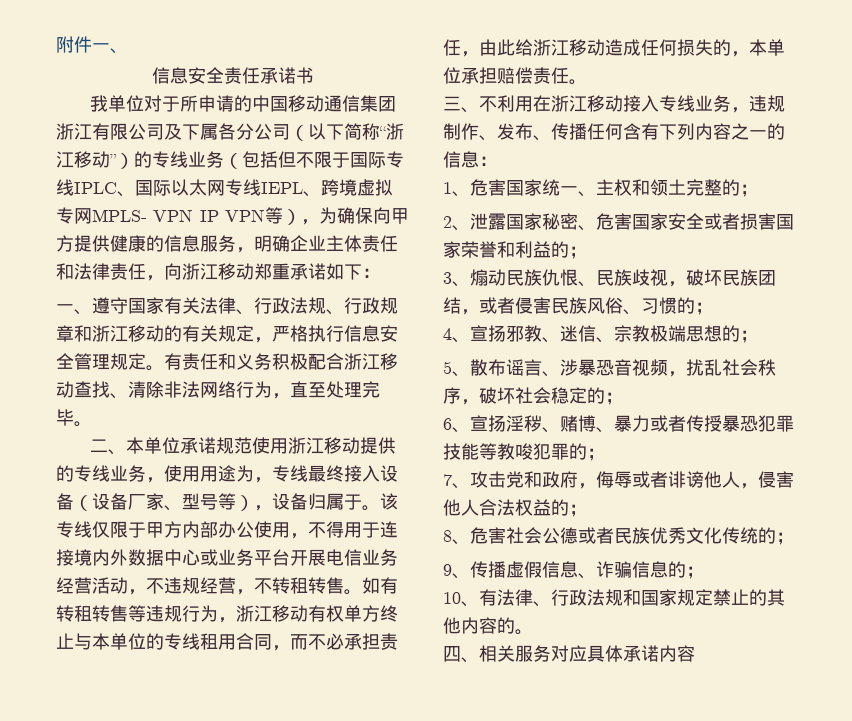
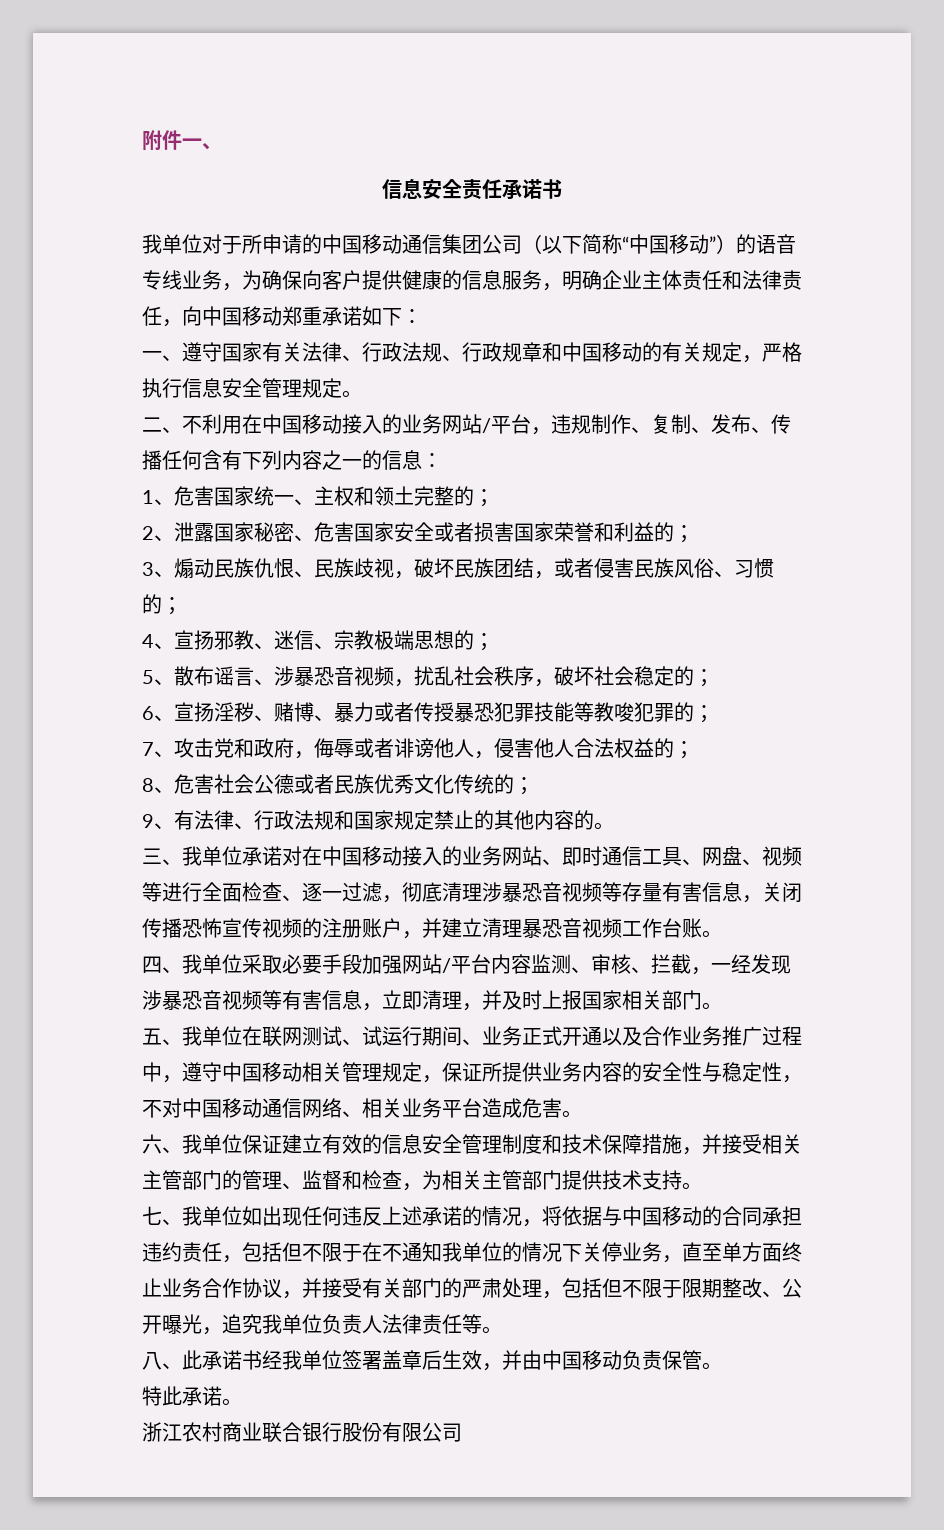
- 我单位对于所申请的中国移动通信集团浙江有限公司及下属各分公司（以下简称“浙江移动”）的专线业务（包括但不限于国际专线IPLC、国际以太网专线IEPL、跨境虚拟专网MPLS- VPN IP VPN等），为确保向甲方提供健康的信息服务，明确企业主体责任和法律责任，向浙江移动郑重承诺如下：
+ 我单位对于所申请的中国移动通信集团公司（以下简称“中国移动”）的语音专线业务，为确保向客户提供健康的信息服务，明确企业主体责任和法律责任，向中国移动郑重承诺如下：
- 一、遵守国家有关法律、行政法规、行政规章和浙江移动的有关规定，严格执行信息安全管理规定。有责任和义务积极配合浙江移动查找、清除非法网络行为，直至处理完毕。
- 二、本单位承诺规范使用浙江移动提供的专线业务，使用用途为，专线最终接入设备（设备厂家、型号等），设备归属于。该专线仅限于甲方内部办公使用，不得用于连接境内外数据中心或业务平台开展电信业务经营活动，不违规经营，不转租转售。如有转租转售等违规行为，浙江移动有权单方终止与本单位的专线租用合同，而不必承担责任，由此给浙江移动造成任何损失的，本单位承担赔偿责任。
- 三、不利用在浙江移动接入专线业务，违规制作、发布、传播任何含有下列内容之一的信息：
+ 一、遵守国家有关法律、行政法规、行政规章和中国移动的有关规定，严格执行信息安全管理规定。
+ 二、不利用在中国移动接入的业务网站/平台，违规制作、复制、发布、传播任何含有下列内容之一的信息：
- 9、传播虚假信息、诈骗信息的；
- 10、有法律、行政法规和国家规定禁止的其他内容的。
+ 9、有法律、行政法规和国家规定禁止的其他内容的。
- 四、相关服务对应具体承诺内容
+ 三、我单位承诺对在中国移动接入的业务网站、即时通信工具、网盘、视频等进行全面检查、逐一过滤，彻底清理涉暴恐音视频等存量有害信息，关闭传播恐怖宣传视频的注册账户，并建立清理暴恐音视频工作台账。
+ 四、我单位采取必要手段加强网站/平台内容监测、审核、拦截，一经发现涉暴恐音视频等有害信息，立即清理，并及时上报国家相关部门。
+ 五、我单位在联网测试、试运行期间、业务正式开通以及合作业务推广过程中，遵守中国移动相关管理规定，保证所提供业务内容的安全性与稳定性，不对中国移动通信网络、相关业务平台造成危害。
+ 六、我单位保证建立有效的信息安全管理制度和技术保障措施，并接受相关主管部门的管理、监督和检查，为相关主管部门提供技术支持。
+ 七、我单位如出现任何违反上述承诺的情况，将依据与中国移动的合同承担违约责任，包括但不限于在不通知我单位的情况下关停业务，直至单方面终止业务合作协议，并接受有关部门的严肃处理，包括但不限于限期整改、公开曝光，追究我单位负责人法律责任等。
+ 八、此承诺书经我单位签署盖章后生效，并由中国移动负责保管。
+ 特此承诺。
+ 浙江农村商业联合银行股份有限公司

